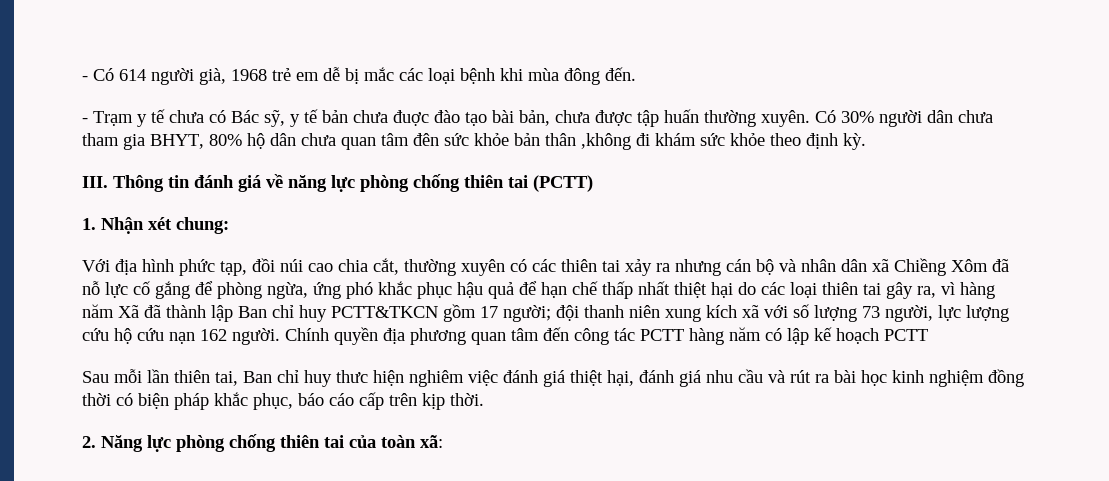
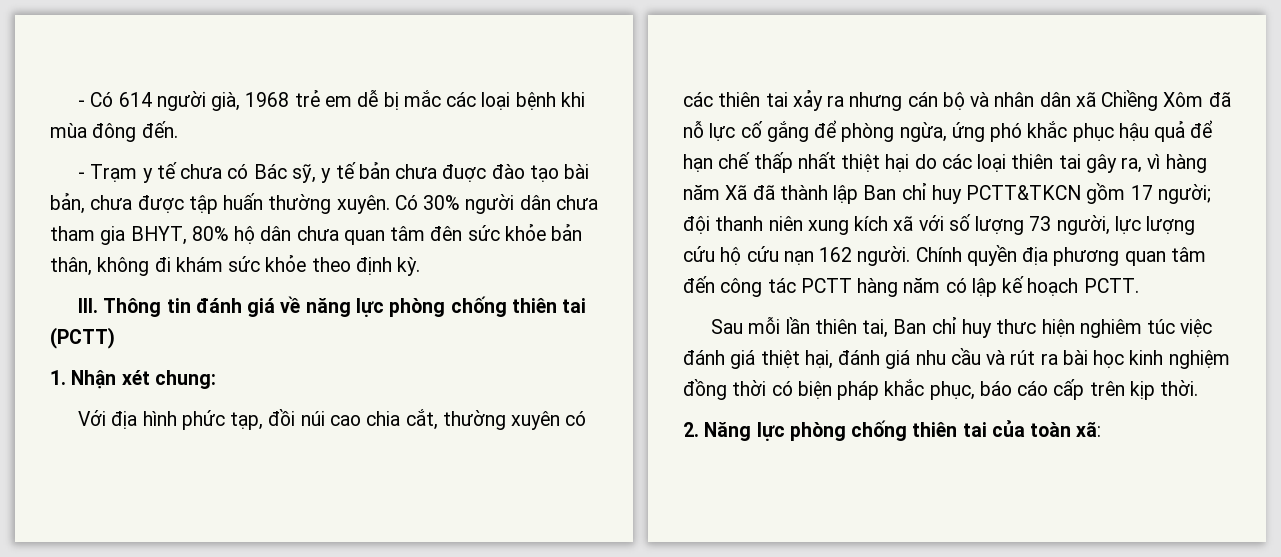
- Có 30% người dân chưa tham gia BHYT, 80% hộ dân chưa quan tâm đên sức khỏe bản thân ,không đi khám sức khỏe theo định kỳ.
+ Có 30% người dân chưa tham gia BHYT, 80% hộ dân chưa quan tâm đên sức khỏe bản thân, không đi khám sức khỏe theo định kỳ.
- Chính quyền địa phương quan tâm đến công tác PCTT hàng năm có lập kế hoạch PCTT
+ Chính quyền địa phương quan tâm đến công tác PCTT hàng năm có lập kế hoạch PCTT.
- Sau mỗi lần thiên tai, Ban chỉ huy thưc hiện nghiêm việc đánh giá thiệt hại, đánh giá nhu cầu và rút ra bài học kinh nghiệm đồng thời có biện pháp khắc phục, báo cáo cấp trên kịp thời.
+ Sau mỗi lần thiên tai, Ban chỉ huy thưc hiện nghiêm túc việc đánh giá thiệt hại, đánh giá nhu cầu và rút ra bài học kinh nghiệm đồng thời có biện pháp khắc phục, báo cáo cấp trên kịp thời.

